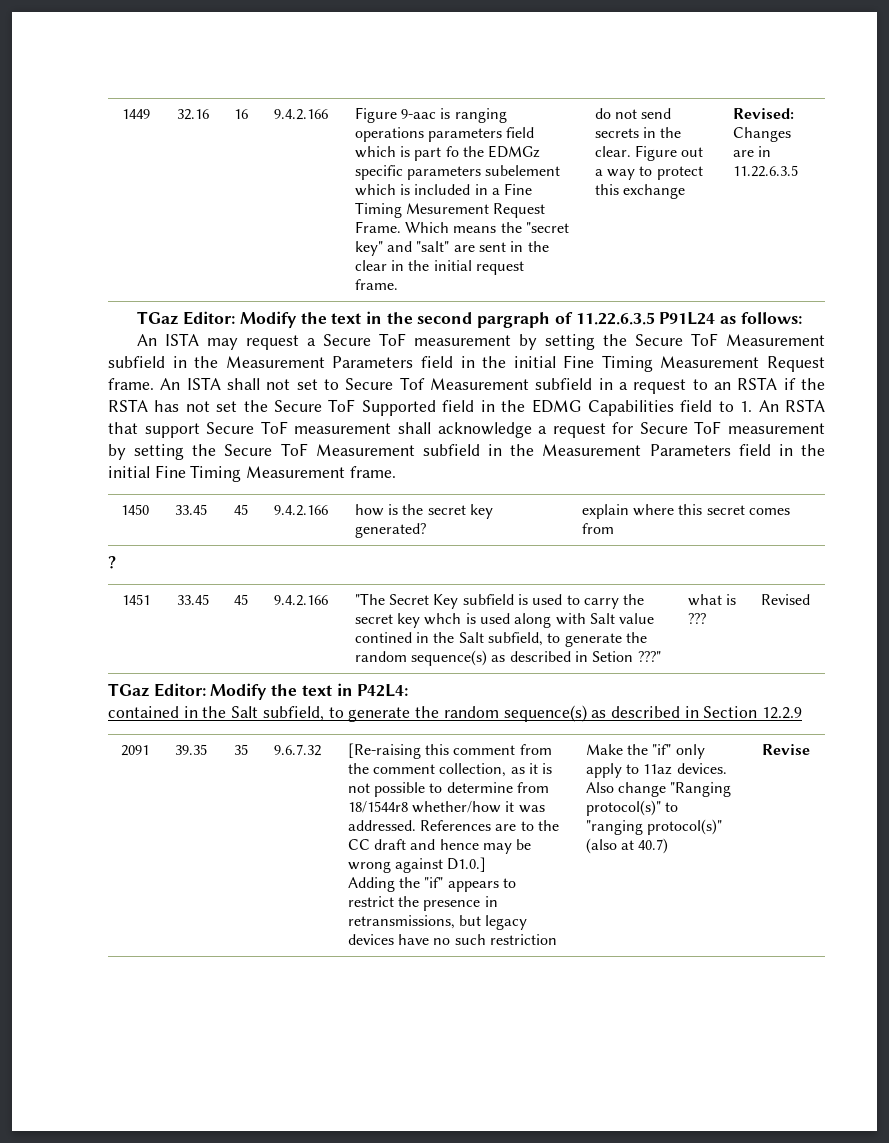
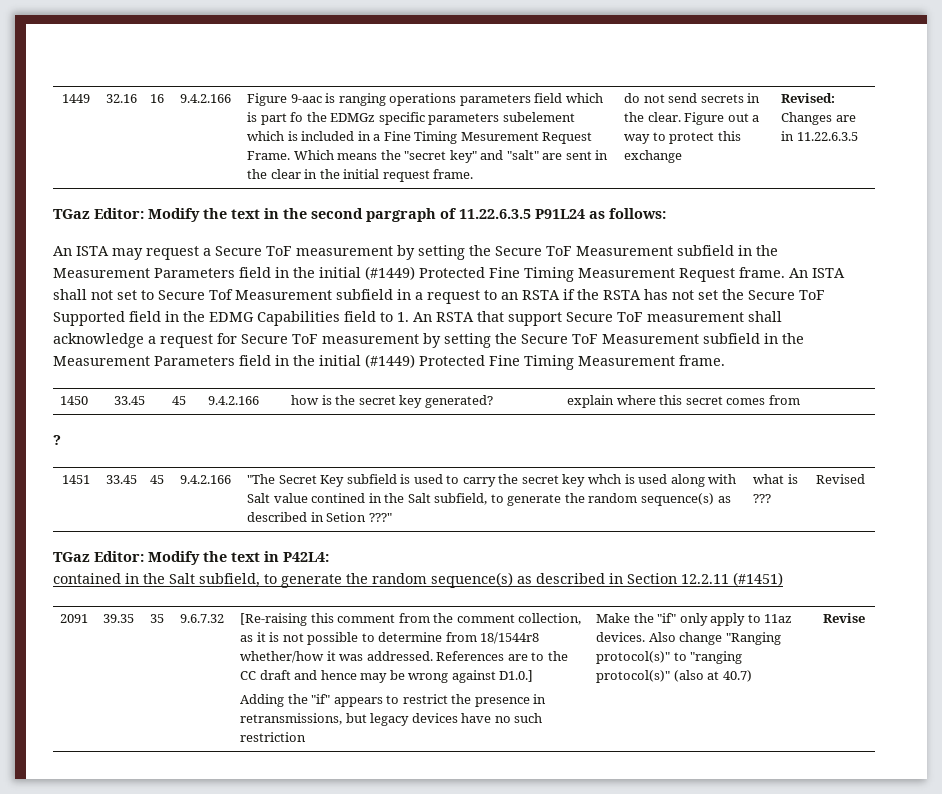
- An ISTA may request a Secure ToF measurement by setting the Secure ToF Measurement subfield in the Measurement Parameters field in the initial Fine Timing Measurement Request frame.
+ An ISTA may request a Secure ToF measurement by setting the Secure ToF Measurement subfield in the Measurement Parameters field in the initial (#1449) Protected Fine Timing Measurement Request frame.
- An ISTA shall not set to Secure Tof Measurement subfield in a request to an RSTA if the RSTA has not set the Secure ToF Supported field in the EDMG Capabilities field to 1. An RSTA that support Secure ToF measurement shall acknowledge a request for Secure ToF measurement by setting the Secure ToF Measurement subfield in the Measurement Parameters field in the initial Fine Timing Measurement frame.
+ An ISTA shall not set to Secure Tof Measurement subfield in a request to an RSTA if the RSTA has not set the Secure ToF Supported field in the EDMG Capabilities field to 1. An RSTA that support Secure ToF measurement shall acknowledge a request for Secure ToF measurement by setting the Secure ToF Measurement subfield in the Measurement Parameters field in the initial (#1449) Protected Fine Timing Measurement frame.
- contained in the Salt subfield, to generate the random sequence(s) as described in Section 12.2.9
+ contained in the Salt subfield, to generate the random sequence(s) as described in Section 12.2.11 (#1451)

